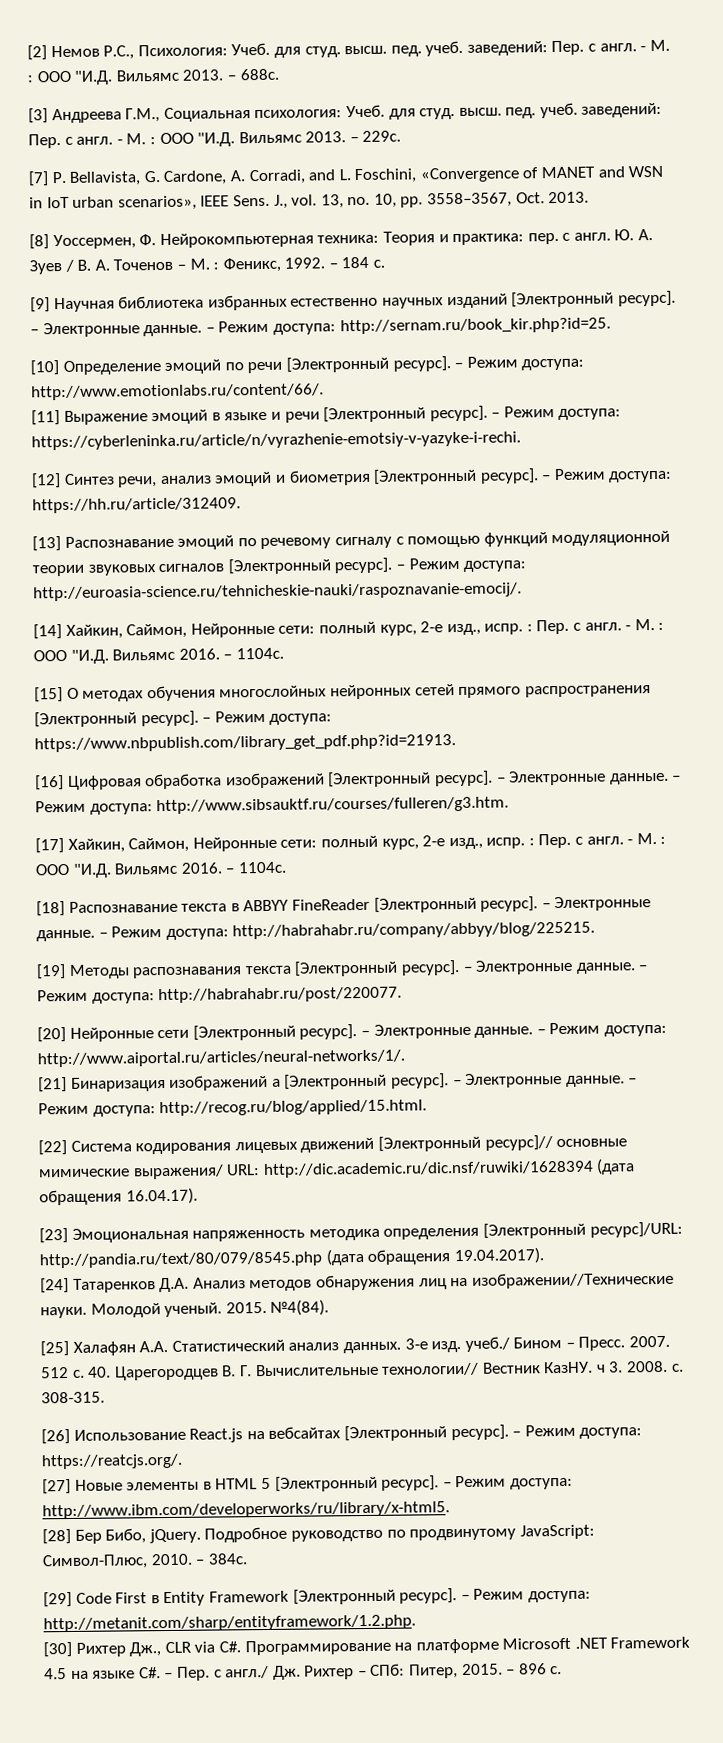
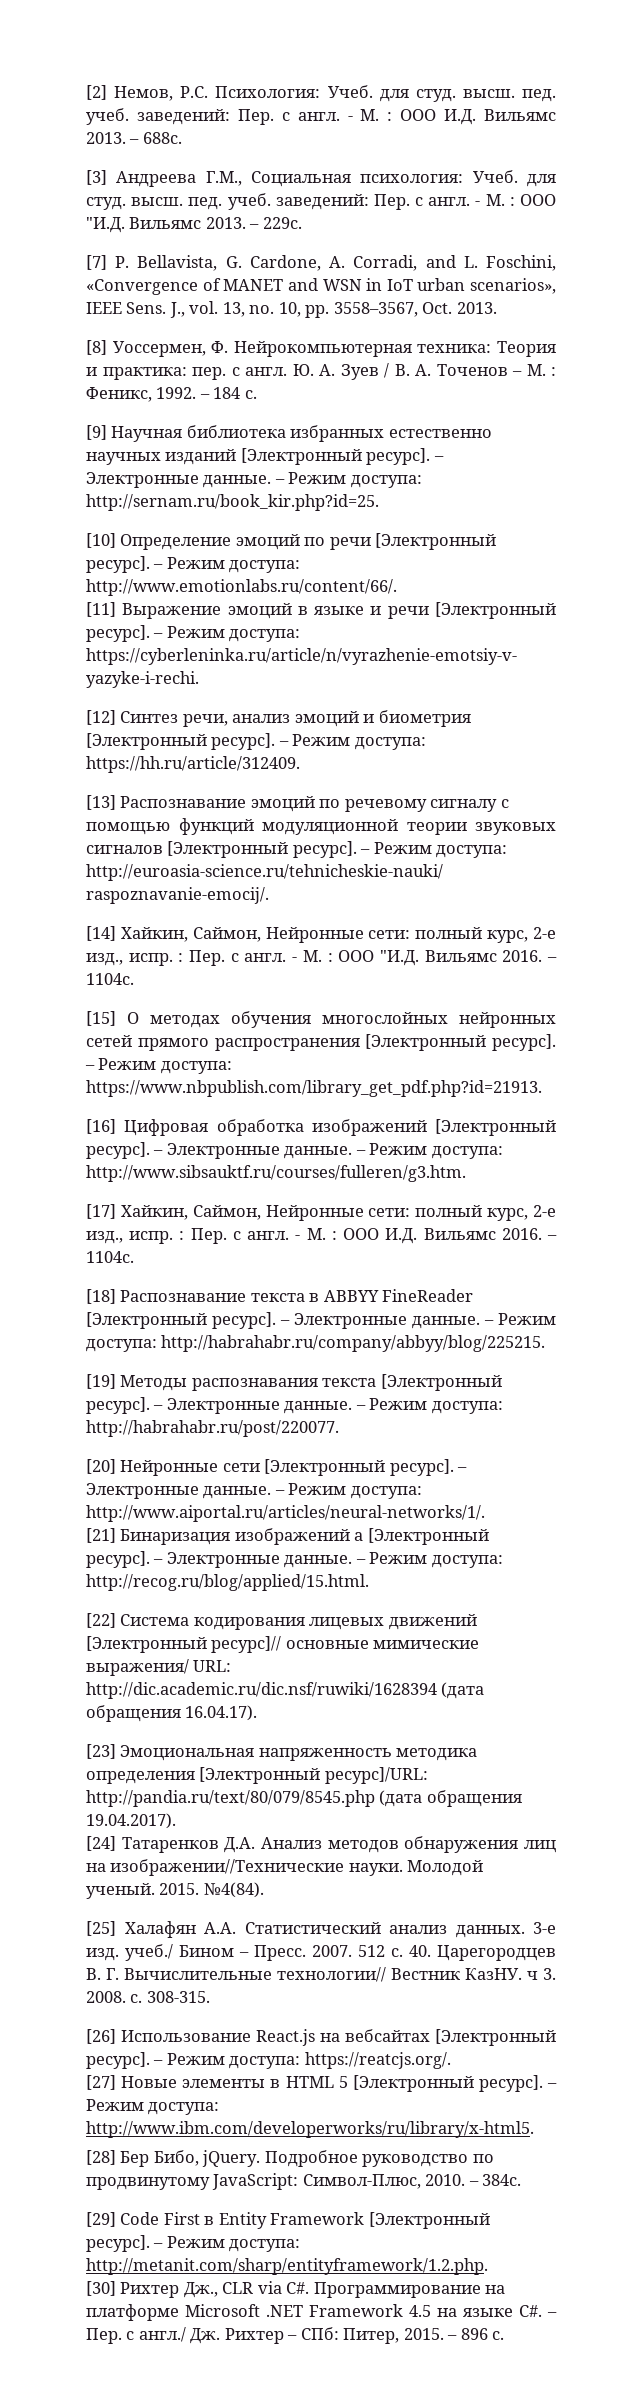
- [2] Немов Р.С., Психология: Учеб. для студ. высш. пед. учеб. заведений: Пер. с англ. - М. : ООО "И.Д. Вильямс 2013.
+ [2] Немов, Р.С. Психология: Учеб. для студ. высш. пед. учеб. заведений: Пер. с англ. - М. : ООО И.Д. Вильямс 2013.
- [17] Хайкин, Саймон, Нейронные сети: полный курс, 2-е изд., испр. : Пер. с англ. - М. : ООО "И.Д. Вильямс 2016.
+ [17] Хайкин, Саймон, Нейронные сети: полный курс, 2-е изд., испр. : Пер. с англ. - М. : ООО И.Д. Вильямс 2016.

